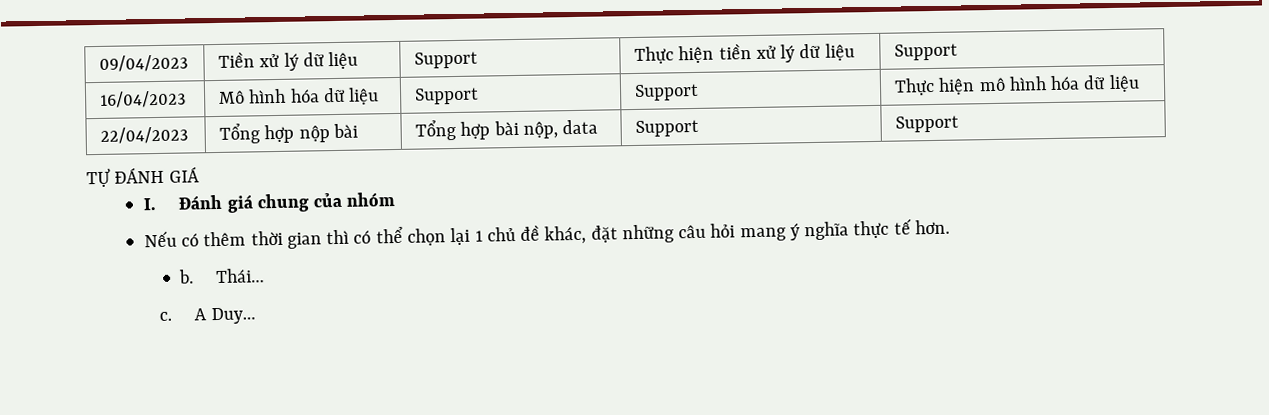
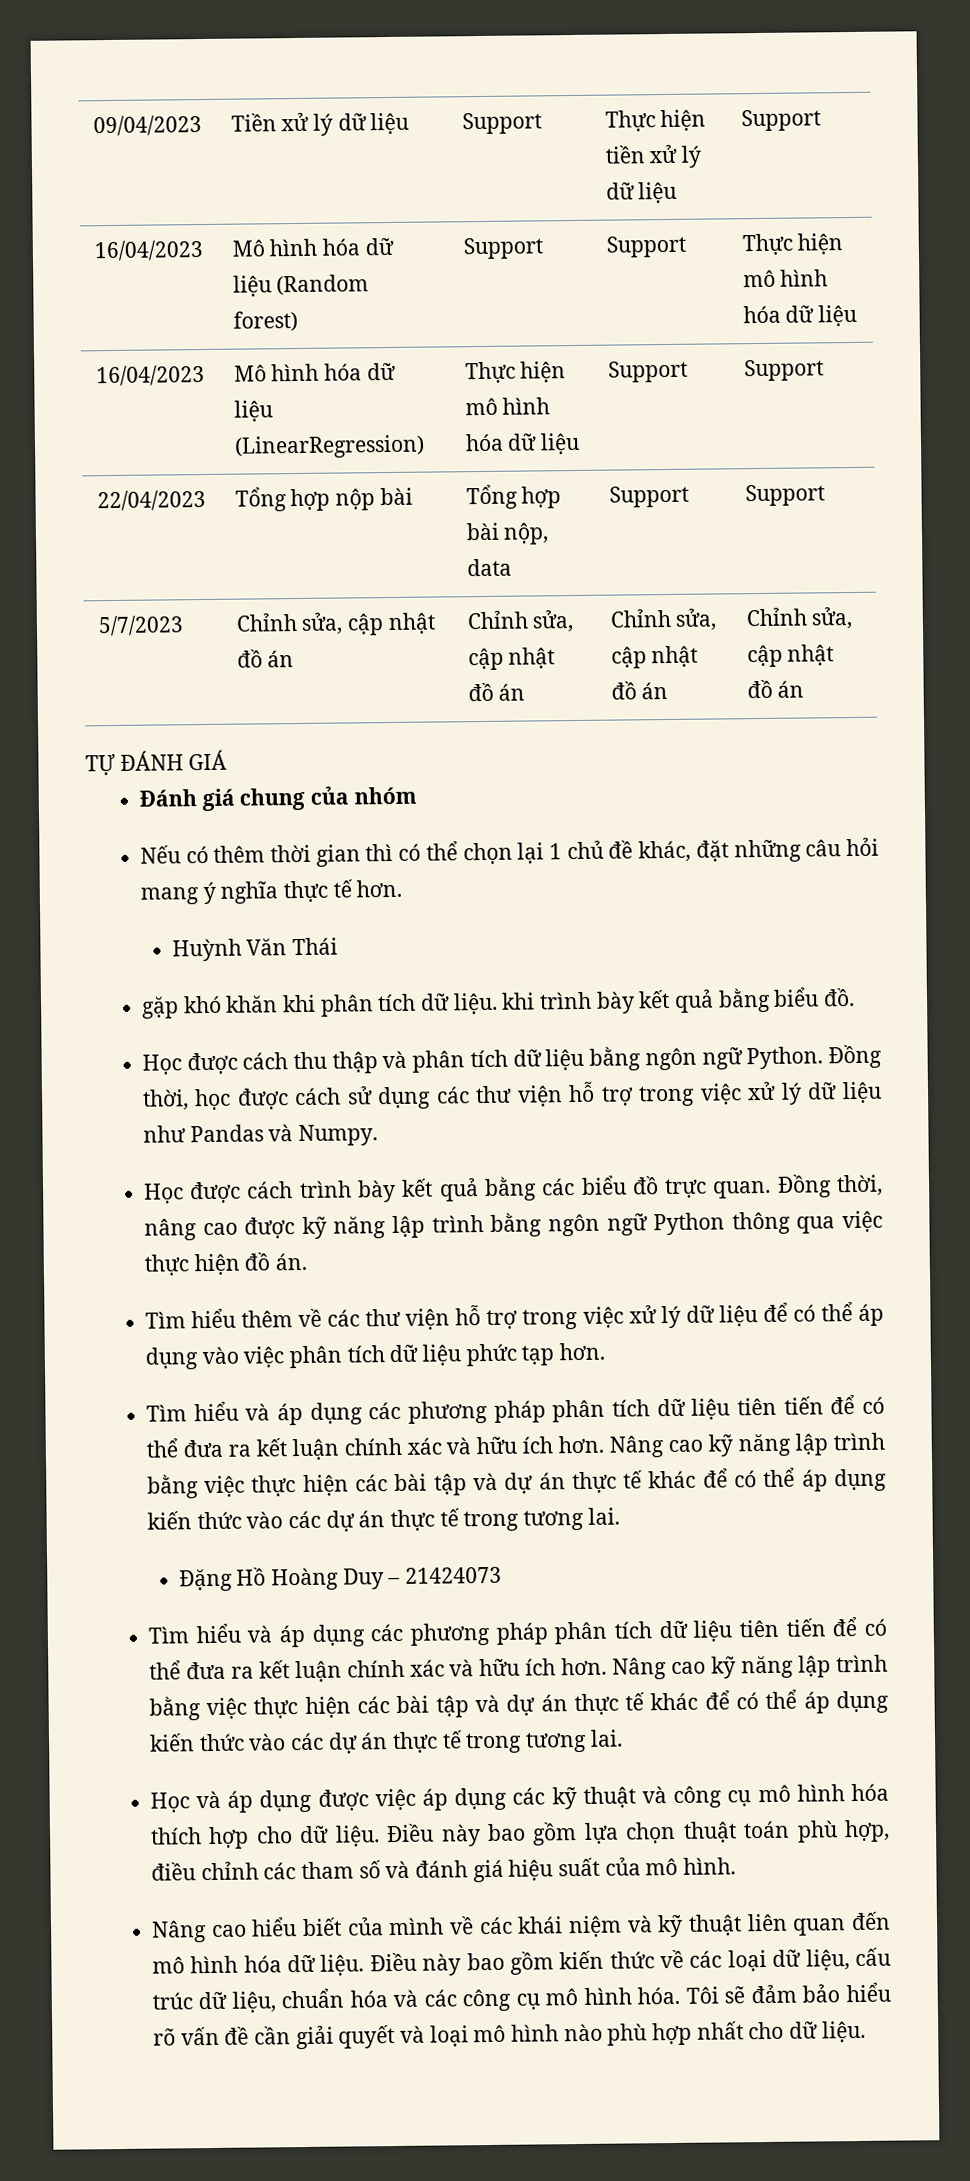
- 16/04/2023 | Mô hình hóa dữ liệu | Support | Support | Thực hiện mô hình hóa dữ liệu
+ 16/04/2023 | Mô hình hóa dữ liệu (Random forest) | Support | Support | Thực hiện mô hình hóa dữ liệu
+ 16/04/2023 | Mô hình hóa dữ liệu (LinearRegression) | Thực hiện mô hình hóa dữ liệu | Support | Support
+ 5/7/2023 | Chỉnh sửa, cập nhật đồ án | Chỉnh sửa, cập nhật đồ án | Chỉnh sửa, cập nhật đồ án | Chỉnh sửa, cập nhật đồ án
- I. Đánh giá chung của nhóm
+ Đánh giá chung của nhóm
- b. Thái…
- c. A Duy…
+ Huỳnh Văn Thái
+ gặp khó khăn khi phân tích dữ liệu. khi trình bày kết quả bằng biểu đồ.
+ Học được cách thu thập và phân tích dữ liệu bằng ngôn ngữ Python. Đồng thời, học được cách sử dụng các thư viện hỗ trợ trong việc xử lý dữ liệu như Pandas và Numpy.
+ Học được cách trình bày kết quả bằng các biểu đồ trực quan. Đồng thời, nâng cao được kỹ năng lập trình bằng ngôn ngữ Python thông qua việc thực hiện đồ án.
+ Tìm hiểu thêm về các thư viện hỗ trợ trong việc xử lý dữ liệu để có thể áp dụng vào việc phân tích dữ liệu phức tạp hơn.
+ Tìm hiểu và áp dụng các phương pháp phân tích dữ liệu tiên tiến để có thể đưa ra kết luận chính xác và hữu ích hơn. Nâng cao kỹ năng lập trình bằng việc thực hiện các bài tập và dự án thực tế khác để có thể áp dụng kiến thức vào các dự án thực tế trong tương lai.
+ Đặng Hồ Hoàng Duy – 21424073
+ Tìm hiểu và áp dụng các phương pháp phân tích dữ liệu tiên tiến để có thể đưa ra kết luận chính xác và hữu ích hơn. Nâng cao kỹ năng lập trình bằng việc thực hiện các bài tập và dự án thực tế khác để có thể áp dụng kiến thức vào các dự án thực tế trong tương lai.
+ Học và áp dụng được việc áp dụng các kỹ thuật và công cụ mô hình hóa thích hợp cho dữ liệu. Điều này bao gồm lựa chọn thuật toán phù hợp, điều chỉnh các tham số và đánh giá hiệu suất của mô hình.
+ Nâng cao hiểu biết của mình về các khái niệm và kỹ thuật liên quan đến mô hình hóa dữ liệu. Điều này bao gồm kiến thức về các loại dữ liệu, cấu trúc dữ liệu, chuẩn hóa và các công cụ mô hình hóa. Tôi sẽ đảm bảo hiểu rõ vấn đề cần giải quyết và loại mô hình nào phù hợp nhất cho dữ liệu.

